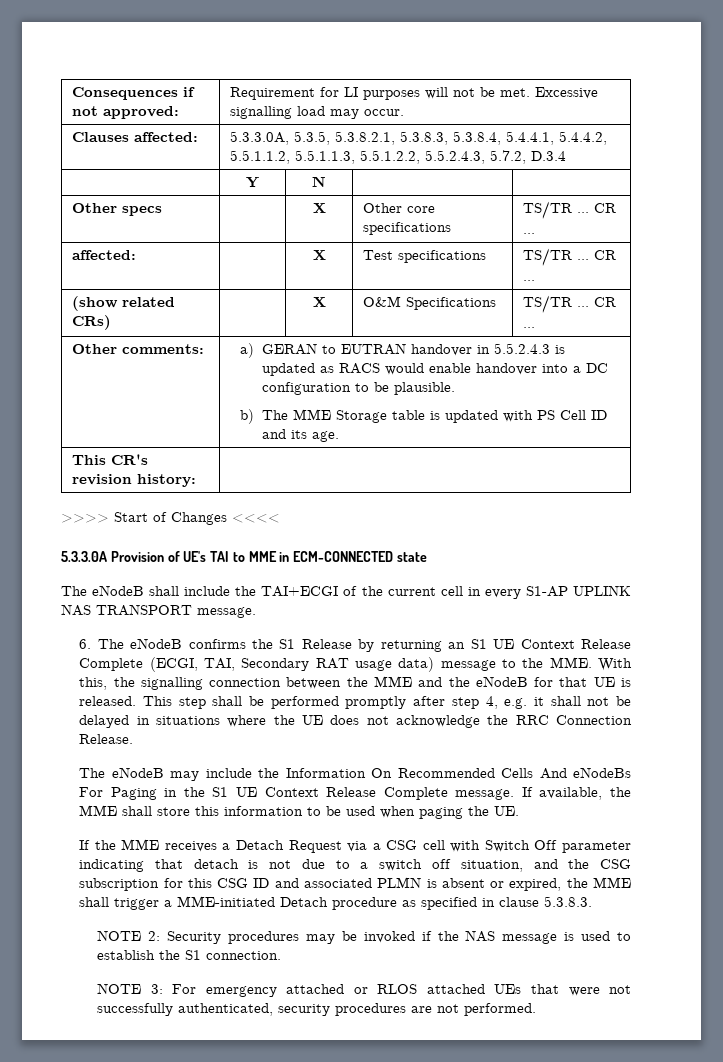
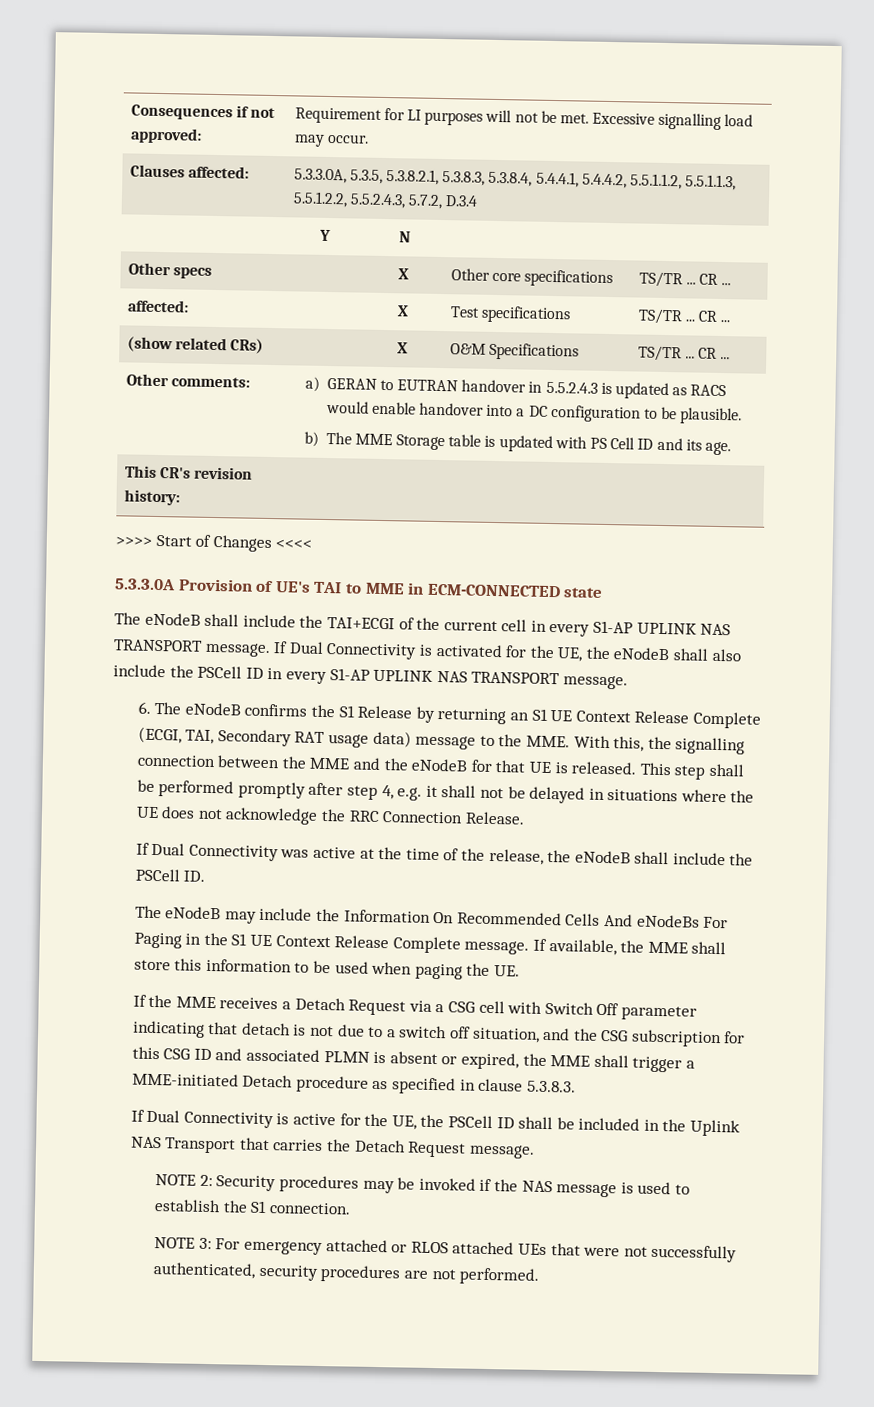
+ If Dual Connectivity is activated for the UE, the eNodeB shall also include the PSCell ID in every S1-AP UPLINK NAS TRANSPORT message.
+ If Dual Connectivity was active at the time of the release, the eNodeB shall include the PSCell ID.
+ If Dual Connectivity is active for the UE, the PSCell ID shall be included in the Uplink NAS Transport that carries the Detach Request message.

